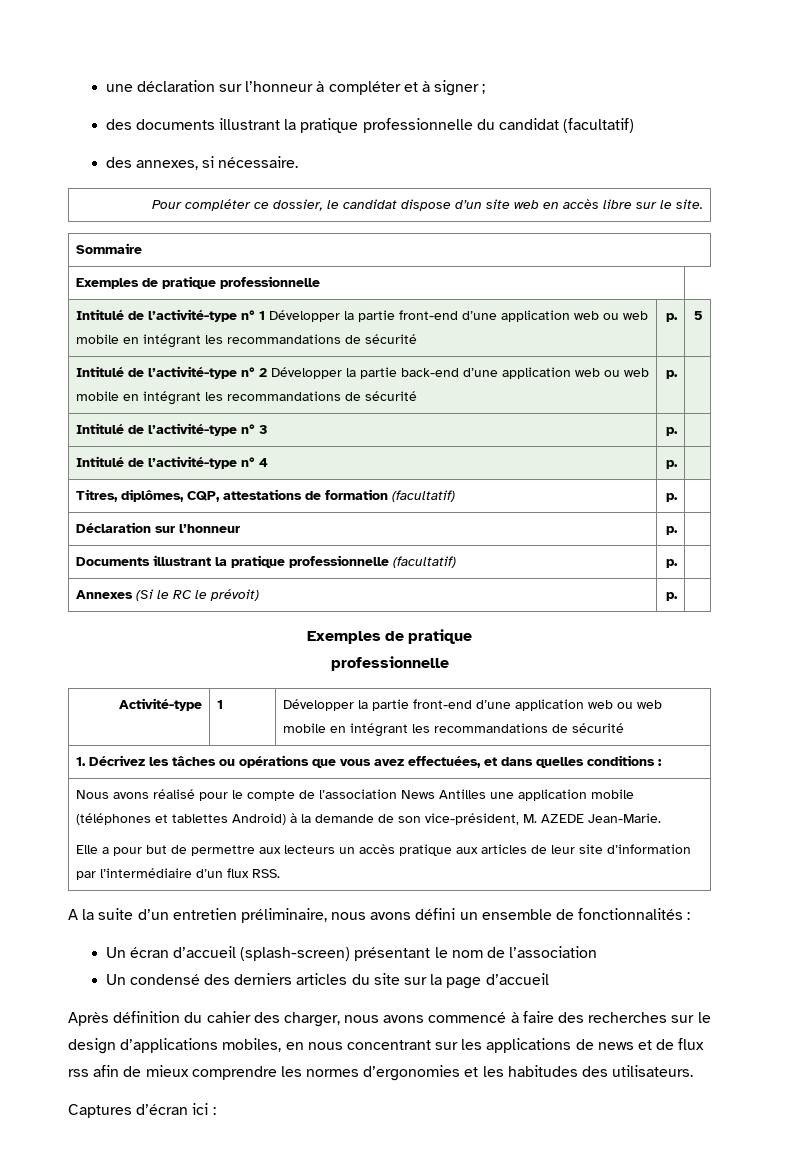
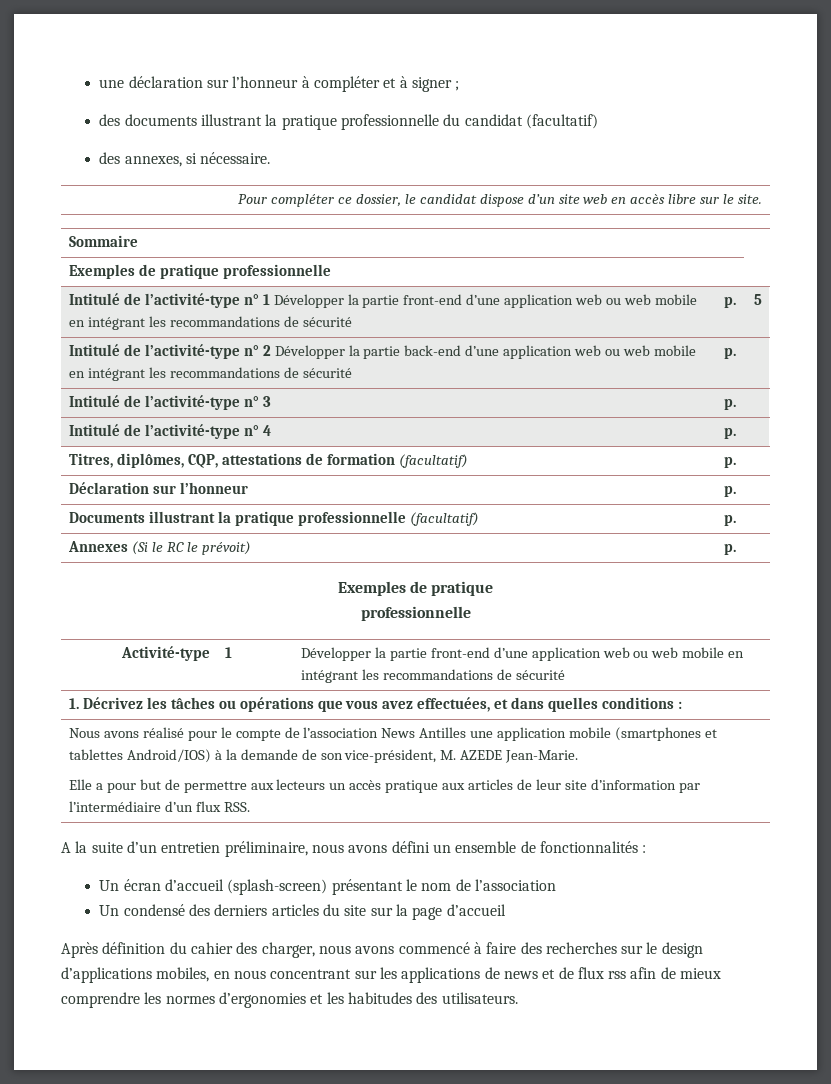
- Nous avons réalisé pour le compte de l’association News Antilles une application mobile (téléphones et tablettes Android) à la demande de son vice-président, M. AZEDE Jean-Marie.
+ Nous avons réalisé pour le compte de l’association News Antilles une application mobile (smartphones et tablettes Android/IOS) à la demande de son vice-président, M. AZEDE Jean-Marie.
- Captures d’écran ici :

